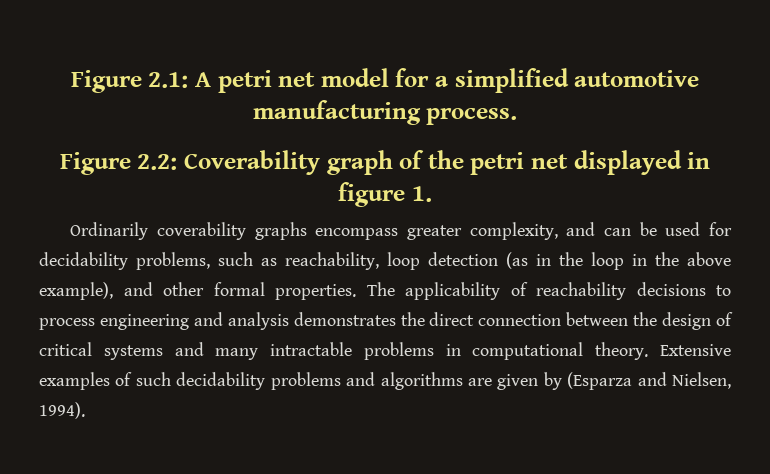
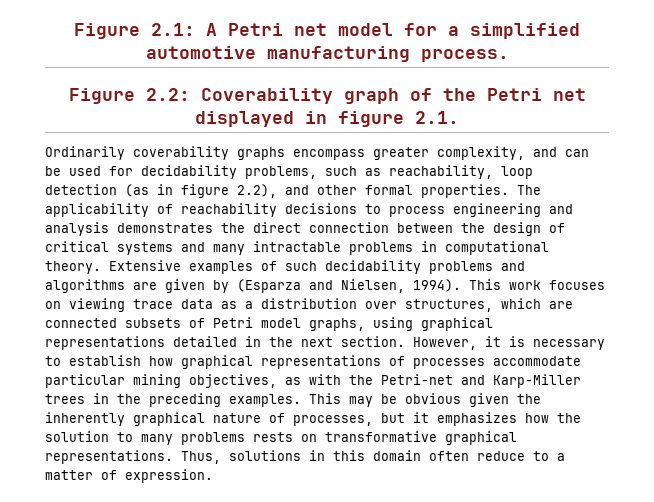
- Figure 2.1: A petri net model for a simplified automotive manufacturing process.
+ Figure 2.1: A Petri net model for a simplified automotive manufacturing process.
- Figure 2.2: Coverability graph of the petri net displayed in figure 1.
+ Figure 2.2: Coverability graph of the Petri net displayed in figure 2.1.
- Ordinarily coverability graphs encompass greater complexity, and can be used for decidability problems, such as reachability, loop detection (as in the loop in the above example), and other formal properties.
+ Ordinarily coverability graphs encompass greater complexity, and can be used for decidability problems, such as reachability, loop detection (as in figure 2.2), and other formal properties.
+ This work focuses on viewing trace data as a distribution over structures, which are connected subsets of Petri model graphs, using graphical representations detailed in the next section. However, it is necessary to establish how graphical representations of processes accommodate particular mining objectives, as with the Petri-net and Karp-Miller trees in the preceding examples. This may be obvious given the inherently graphical nature of processes, but it emphasizes how the solution to many problems rests on transformative graphical representations. Thus, solutions in this domain often reduce to a matter of expression.

